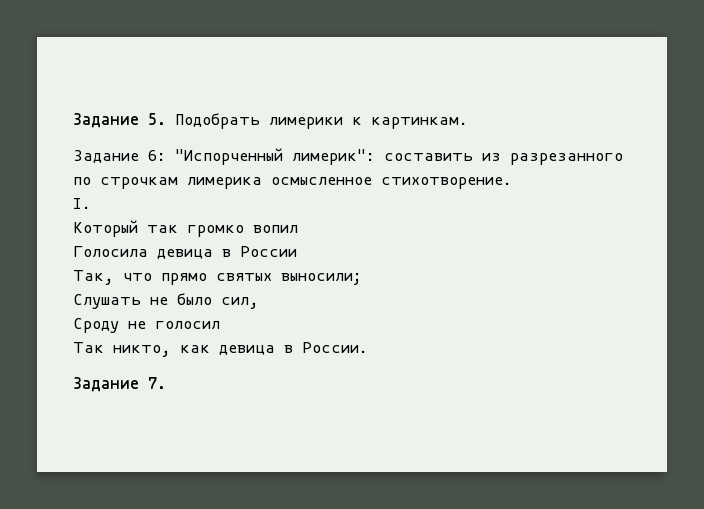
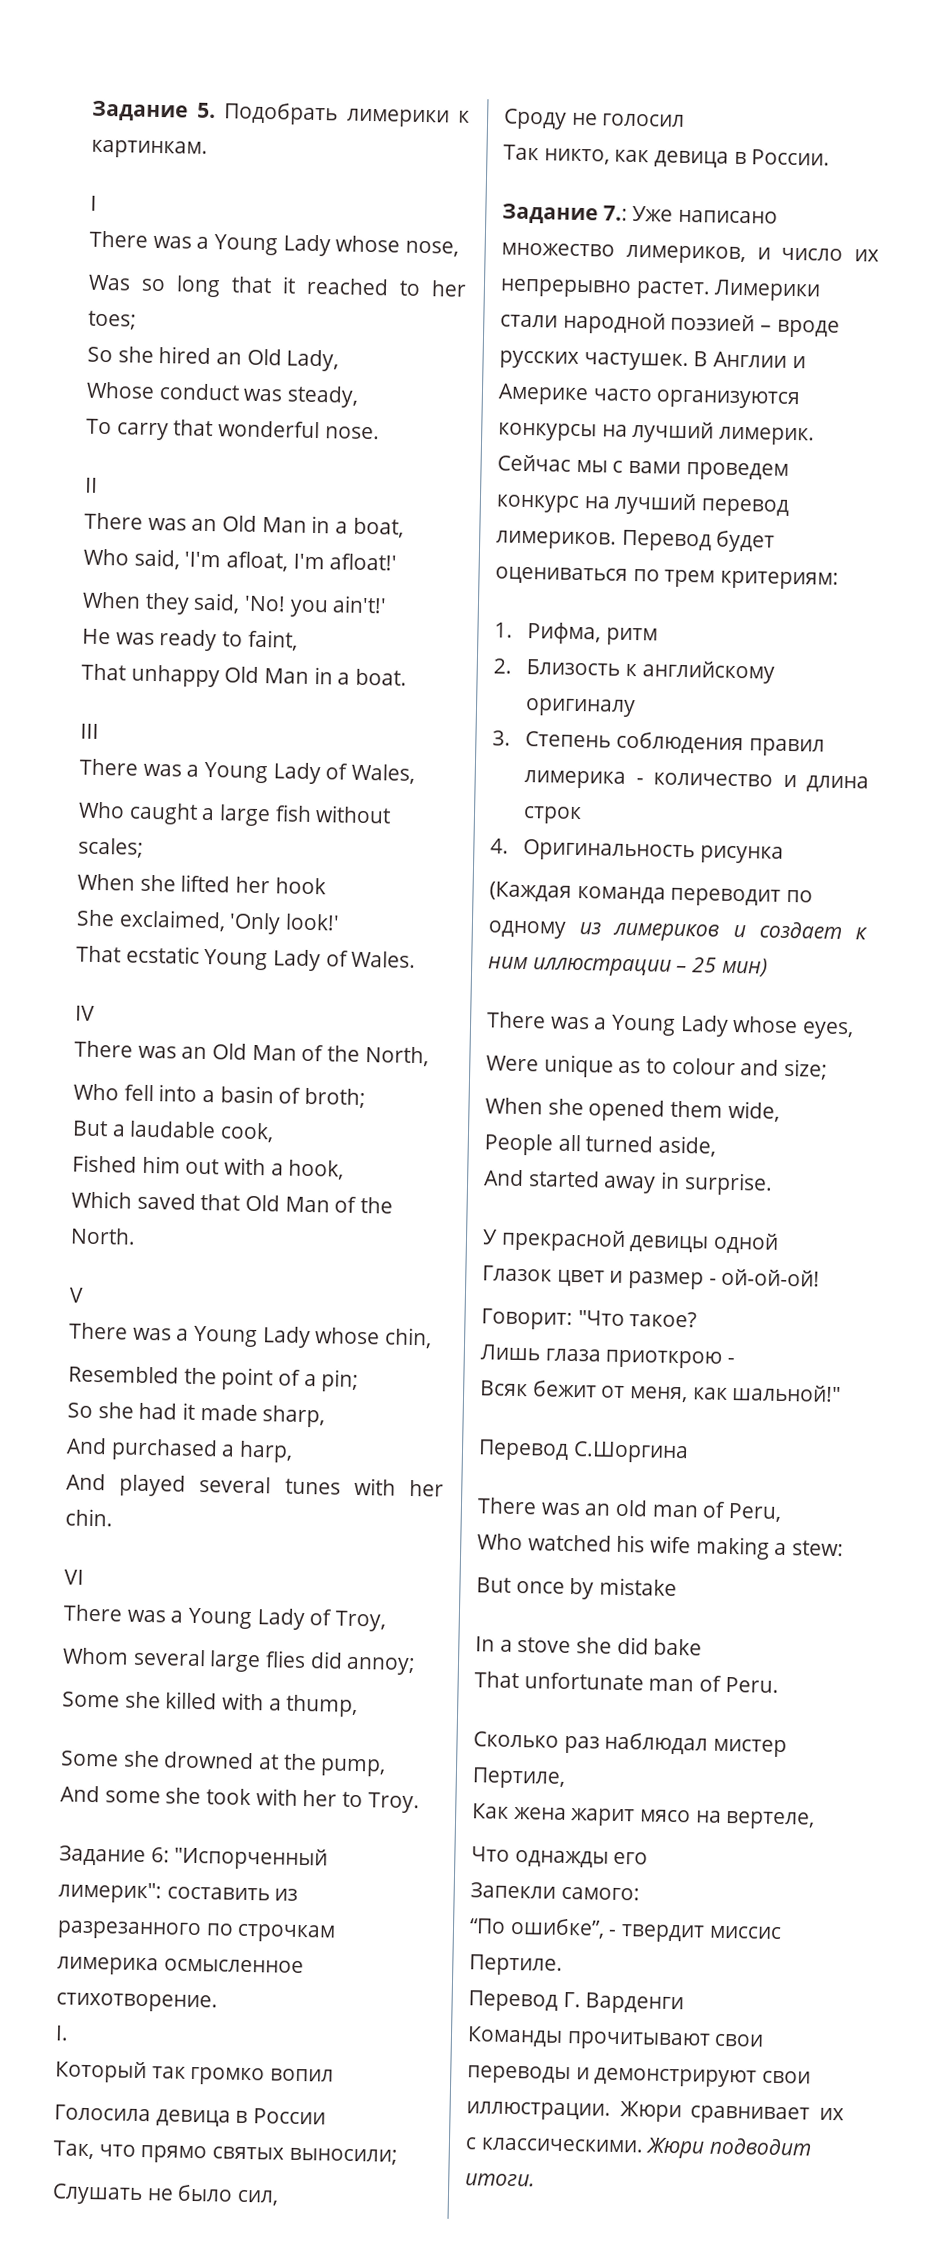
+ I
+ There was a Young Lady whose nose,
+ Was so long that it reached to her toes;
+ So she hired an Old Lady,
+ Whose conduct was steady,
+ To carry that wonderful nose.
+ II
+ There was an Old Man in a boat,
+ Who said, 'I'm afloat, I'm afloat!'
+ When they said, 'No! you ain't!'
+ He was ready to faint,
+ That unhappy Old Man in a boat.
+ III
+ There was a Young Lady of Wales,
+ Who caught a large fish without scales;
+ When she lifted her hook
+ She exclaimed, 'Only look!'
+ That ecstatic Young Lady of Wales.
+ IV
+ There was an Old Man of the North,
+ Who fell into a basin of broth;
+ But a laudable cook,
+ Fished him out with a hook,
+ Which saved that Old Man of the North.
+ V
+ There was a Young Lady whose chin,
+ Resembled the point of a pin;
+ So she had it made sharp,
+ And purchased a harp,
+ And played several tunes with her chin.
+ VI
+ There was a Young Lady of Troy,
+ Whom several large flies did annoy;
+ Some she killed with a thump,
+ Some she drowned at the pump,
+ And some she took with her to Troy.
- Задание 7.
+ Задание 7.: Уже написано множество лимериков, и число их непрерывно растет. Лимерики стали народной поэзией – вроде русских частушек. В Англии и Америке часто организуются конкурсы на лучший лимерик. Сейчас мы с вами проведем конкурс на лучший перевод лимериков. Перевод будет оцениваться по трем критериям:
+ 1. Рифма, ритм
+ 2. Близость к английскому оригиналу
+ 3. Степень соблюдения правил лимерика - количество и длина строк
+ 4. Оригинальность рисунка
+ (Каждая команда переводит по одному из лимериков и создает к ним иллюстрации – 25 мин)
+ There was a Young Lady whose eyes,
+ Were unique as to colour and size;
+ When she opened them wide,
+ People all turned aside,
+ And started away in surprise.
+ У прекрасной девицы одной
+ Глазок цвет и размер - ой-ой-ой!
+ Говорит: "Что такое?
+ Лишь глаза приоткрою -
+ Всяк бежит от меня, как шальной!"
+ Перевод С.Шоргина
+ There was an old man of Peru,
+ Who watched his wife making a stew:
+ But once by mistake
+ In a stove she did bake
+ That unfortunate man of Peru.
+ Сколько раз наблюдал мистер Пертиле,
+ Как жена жарит мясо на вертеле,
+ Что однажды его
+ Запекли самого:
+ “По ошибке”, - твердит миссис Пертиле.
+ Перевод Г. Варденги
+ Команды прочитывают свои переводы и демонстрируют свои иллюстрации. Жюри сравнивает их с классическими. Жюри подводит итоги.

